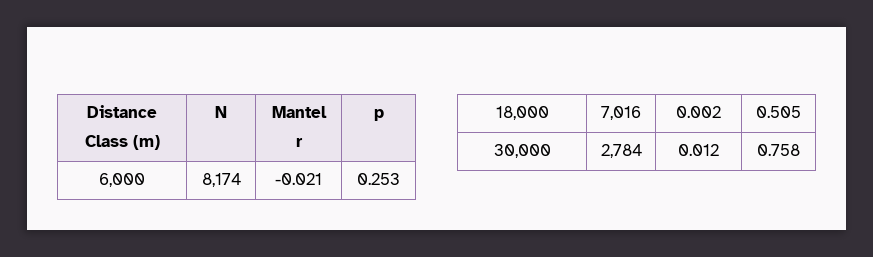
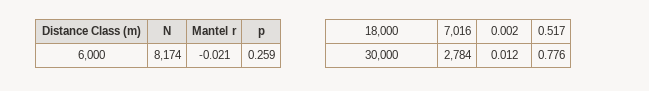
- 6,000 | 8,174 | -0.021 | 0.253
+ 6,000 | 8,174 | -0.021 | 0.259
- 18,000 | 7,016 | 0.002 | 0.505
+ 18,000 | 7,016 | 0.002 | 0.517
- 30,000 | 2,784 | 0.012 | 0.758
+ 30,000 | 2,784 | 0.012 | 0.776

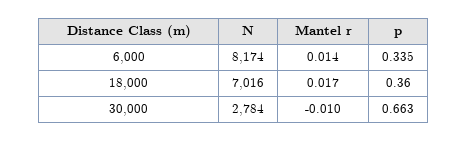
- 6,000 | 8,174 | -0.021 | 0.259
+ 6,000 | 8,174 | 0.014 | 0.335
- 18,000 | 7,016 | 0.002 | 0.517
+ 18,000 | 7,016 | 0.017 | 0.36
- 30,000 | 2,784 | 0.012 | 0.776
+ 30,000 | 2,784 | -0.010 | 0.663

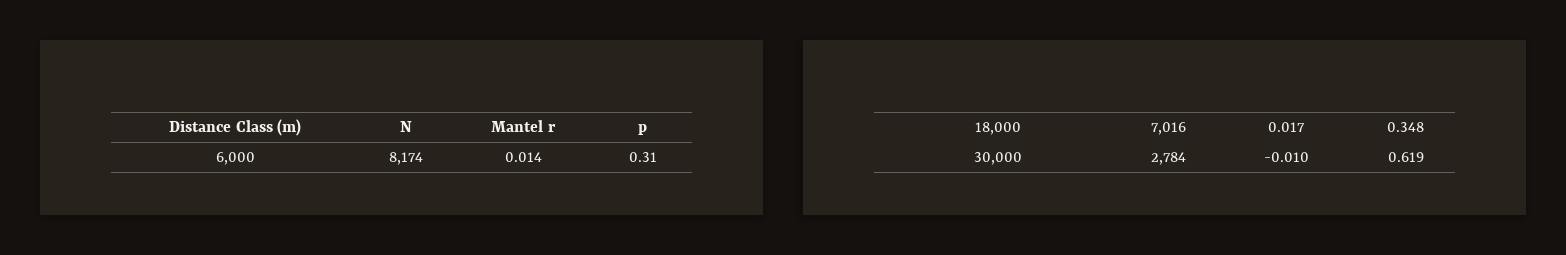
- 6,000 | 8,174 | 0.014 | 0.335
+ 6,000 | 8,174 | 0.014 | 0.31
- 18,000 | 7,016 | 0.017 | 0.36
+ 18,000 | 7,016 | 0.017 | 0.348
- 30,000 | 2,784 | -0.010 | 0.663
+ 30,000 | 2,784 | -0.010 | 0.619

